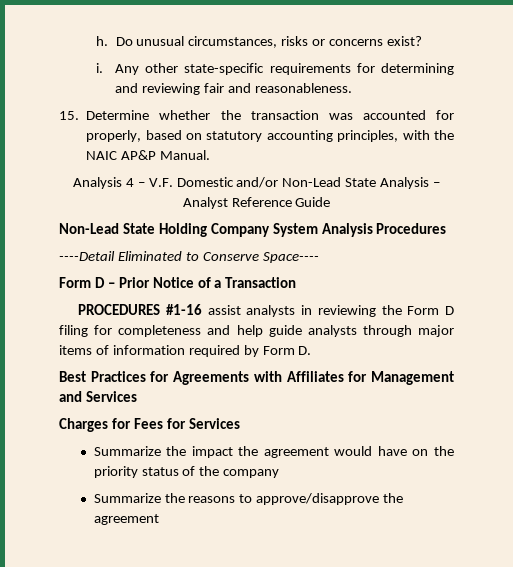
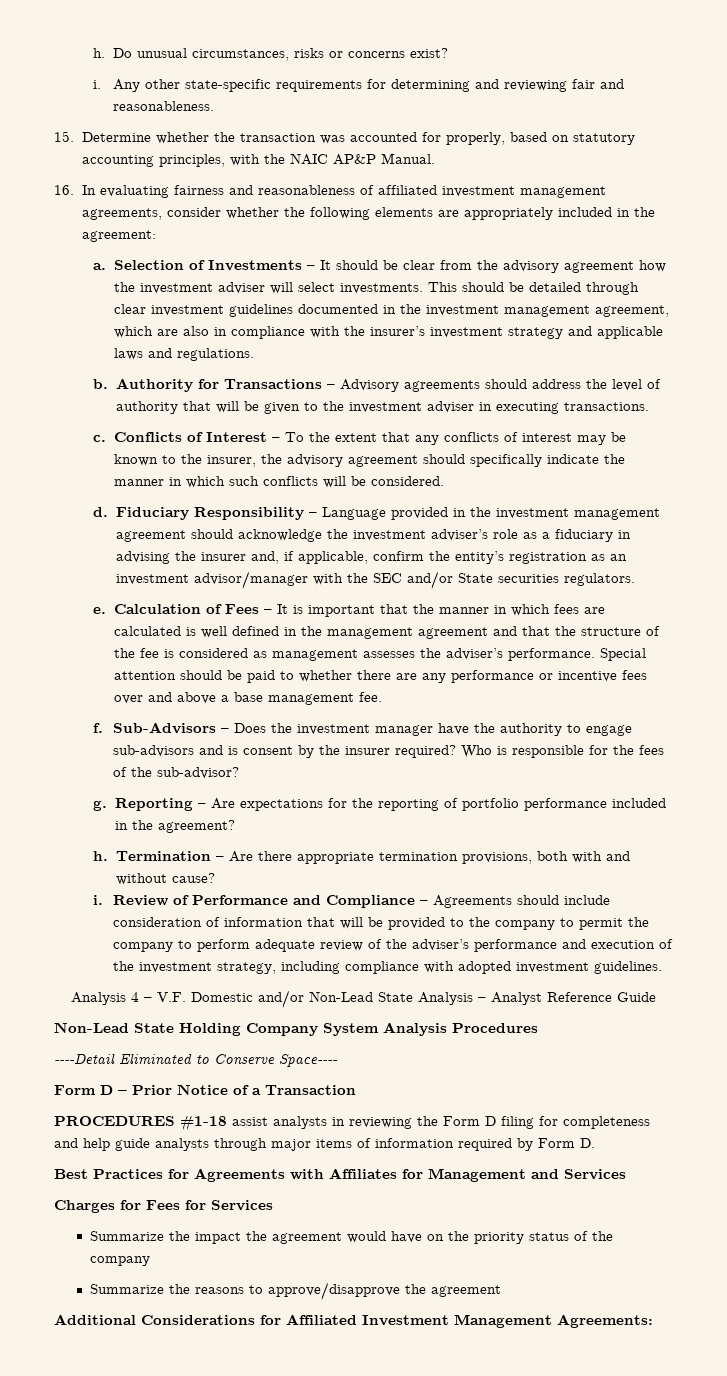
+ 16. In evaluating fairness and reasonableness of affiliated investment management agreements, consider whether the following elements are appropriately included in the agreement:
+ a. Selection of Investments – It should be clear from the advisory agreement how the investment adviser will select investments. This should be detailed through clear investment guidelines documented in the investment management agreement, which are also in compliance with the insurer’s investment strategy and applicable laws and regulations.
+ b. Authority for Transactions – Advisory agreements should address the level of authority that will be given to the investment adviser in executing transactions.
+ c. Conflicts of Interest – To the extent that any conflicts of interest may be known to the insurer, the advisory agreement should specifically indicate the manner in which such conflicts will be considered.
+ d. Fiduciary Responsibility – Language provided in the investment management agreement should acknowledge the investment adviser’s role as a fiduciary in advising the insurer and, if applicable, confirm the entity’s registration as an investment advisor/manager with the SEC and/or State securities regulators.
+ e. Calculation of Fees – It is important that the manner in which fees are calculated is well defined in the management agreement and that the structure of the fee is considered as management assesses the adviser’s performance. Special attention should be paid to whether there are any performance or incentive fees over and above a base management fee.
+ f. Sub-Advisors – Does the investment manager have the authority to engage sub-advisors and is consent by the insurer required? Who is responsible for the fees of the sub-advisor?
+ g. Reporting – Are expectations for the reporting of portfolio performance included in the agreement?
+ h. Termination – Are there appropriate termination provisions, both with and without cause?
+ i. Review of Performance and Compliance – Agreements should include consideration of information that will be provided to the company to permit the company to perform adequate review of the adviser’s performance and execution of the investment strategy, including compliance with adopted investment guidelines.
- PROCEDURES #1-16 assist analysts in reviewing the Form D filing for completeness and help guide analysts through major items of information required by Form D.
+ PROCEDURES #1-18 assist analysts in reviewing the Form D filing for completeness and help guide analysts through major items of information required by Form D.
+ Additional Considerations for Affiliated Investment Management Agreements:

